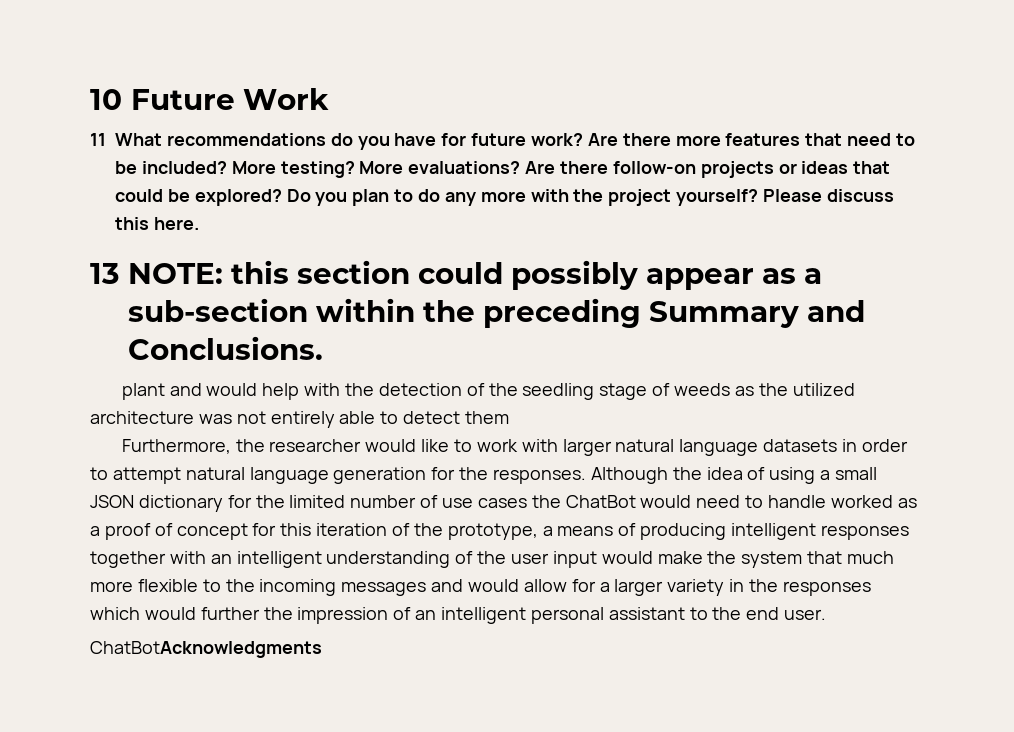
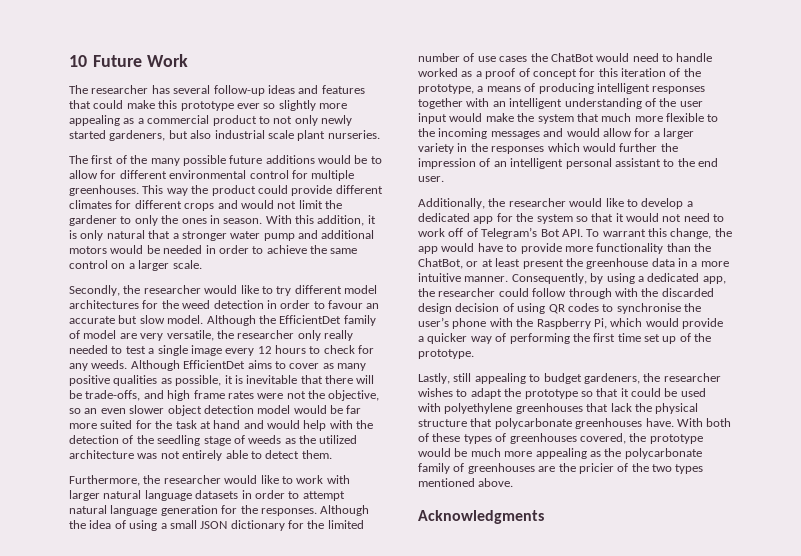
- 11 What recommendations do you have for future work? Are there more features that need to be included? More testing? More evaluations? Are there follow-on projects or ideas that could be explored? Do you plan to do any more with the project yourself? Please discuss this here.
- 13 NOTE: this section could possibly appear as a sub-section within the preceding Summary and Conclusions.
- plant and would help with the detection of the seedling stage of weeds as the utilized architecture was not entirely able to detect them
+ The researcher has several follow-up ideas and features that could make this prototype ever so slightly more appealing as a commercial product to not only newly started gardeners, but also industrial scale plant nurseries.
+ The first of the many possible future additions would be to allow for different environmental control for multiple greenhouses. This way the product could provide different climates for different crops and would not limit the gardener to only the ones in season. With this addition, it is only natural that a stronger water pump and additional motors would be needed in order to achieve the same control on a larger scale.
+ Secondly, the researcher would like to try different model architectures for the weed detection in order to favour an accurate but slow model. Although the EfficientDet family of model are very versatile, the researcher only really needed to test a single image every 12 hours to check for any weeds. Although EfficientDet aims to cover as many positive qualities as possible, it is inevitable that there will be trade-offs, and high frame rates were not the objective, so an even slower object detection model would be far more suited for the task at hand and would help with the detection of the seedling stage of weeds as the utilized architecture was not entirely able to detect them.
- ChatBotAcknowledgments
+ Additionally, the researcher would like to develop a dedicated app for the system so that it would not need to work off of Telegram’s Bot API. To warrant this change, the app would have to provide more functionality than the ChatBot, or at least present the greenhouse data in a more intuitive manner. Consequently, by using a dedicated app, the researcher could follow through with the discarded design decision of using QR codes to synchronise the user’s phone with the Raspberry Pi, which would provide a quicker way of performing the first time set up of the prototype.
+ Lastly, still appealing to budget gardeners, the researcher wishes to adapt the prototype so that it could be used with polyethylene greenhouses that lack the physical structure that polycarbonate greenhouses have. With both of these types of greenhouses covered, the prototype would be much more appealing as the polycarbonate family of greenhouses are the pricier of the two types mentioned above.
+ Acknowledgments

